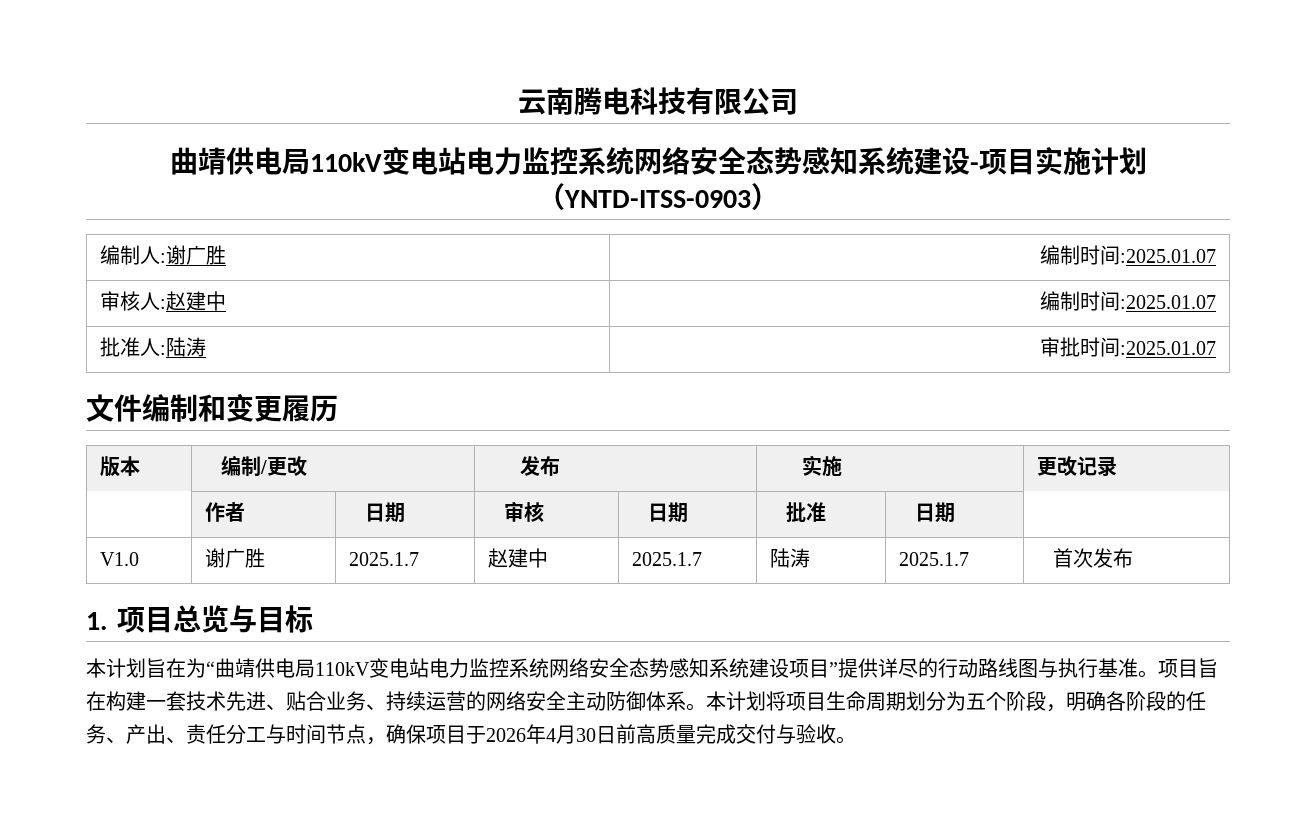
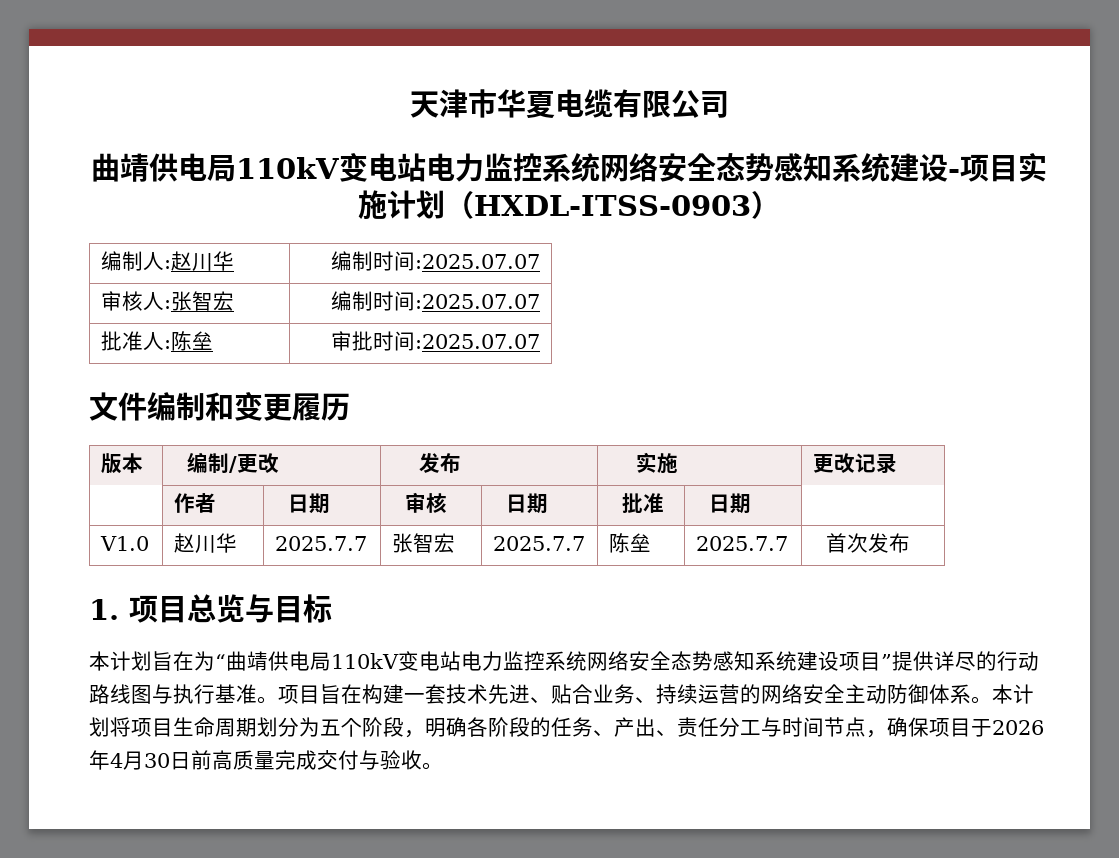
- 云南腾电科技有限公司
+ 天津市华夏电缆有限公司
- 曲靖供电局110kV变电站电力监控系统网络安全态势感知系统建设-项目实施计划（YNTD-ITSS-0903）
+ 曲靖供电局110kV变电站电力监控系统网络安全态势感知系统建设-项目实施计划（HXDL-ITSS-0903）
- 编制人:谢广胜 | 编制时间:2025.01.07
+ 编制人:赵川华 | 编制时间:2025.07.07
- 审核人:赵建中 | 编制时间:2025.01.07
+ 审核人:张智宏 | 编制时间:2025.07.07
- 批准人:陆涛 | 审批时间:2025.01.07
+ 批准人:陈垒 | 审批时间:2025.07.07
- V1.0 | 谢广胜 | 2025.1.7 | 赵建中 | 2025.1.7 | 陆涛 | 2025.1.7 | 首次发布
+ V1.0 | 赵川华 | 2025.7.7 | 张智宏 | 2025.7.7 | 陈垒 | 2025.7.7 | 首次发布

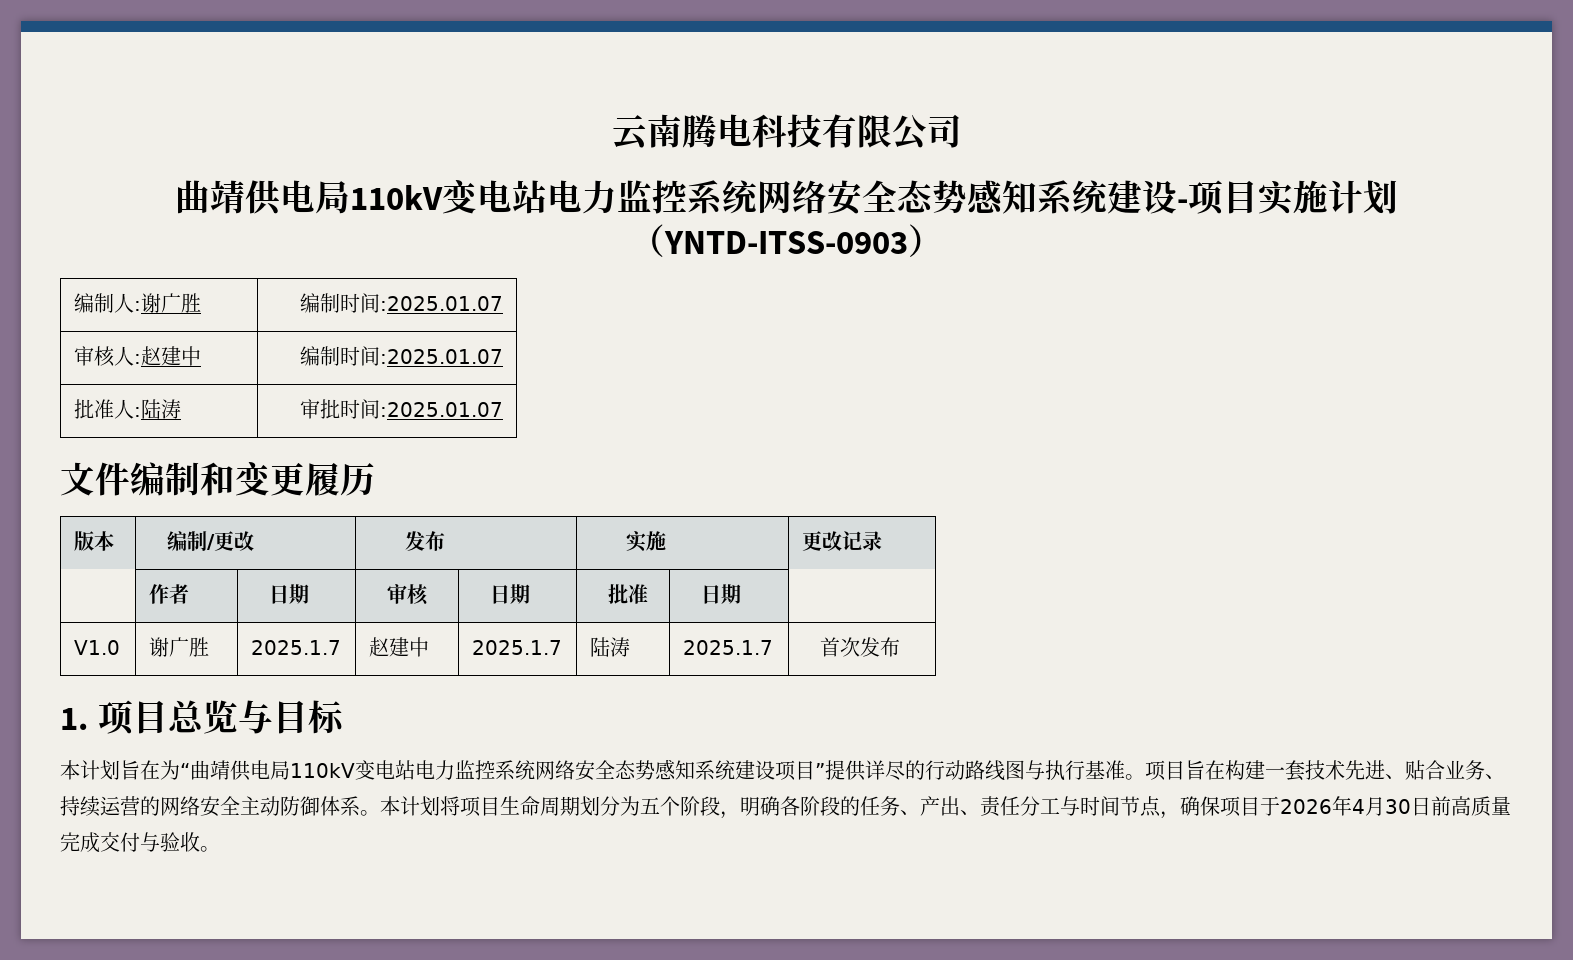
- 天津市华夏电缆有限公司
+ 云南腾电科技有限公司
- 曲靖供电局110kV变电站电力监控系统网络安全态势感知系统建设-项目实施计划（HXDL-ITSS-0903）
+ 曲靖供电局110kV变电站电力监控系统网络安全态势感知系统建设-项目实施计划（YNTD-ITSS-0903）
- 编制人:赵川华 | 编制时间:2025.07.07
+ 编制人:谢广胜 | 编制时间:2025.01.07
- 审核人:张智宏 | 编制时间:2025.07.07
+ 审核人:赵建中 | 编制时间:2025.01.07
- 批准人:陈垒 | 审批时间:2025.07.07
+ 批准人:陆涛 | 审批时间:2025.01.07
- V1.0 | 赵川华 | 2025.7.7 | 张智宏 | 2025.7.7 | 陈垒 | 2025.7.7 | 首次发布
+ V1.0 | 谢广胜 | 2025.1.7 | 赵建中 | 2025.1.7 | 陆涛 | 2025.1.7 | 首次发布

